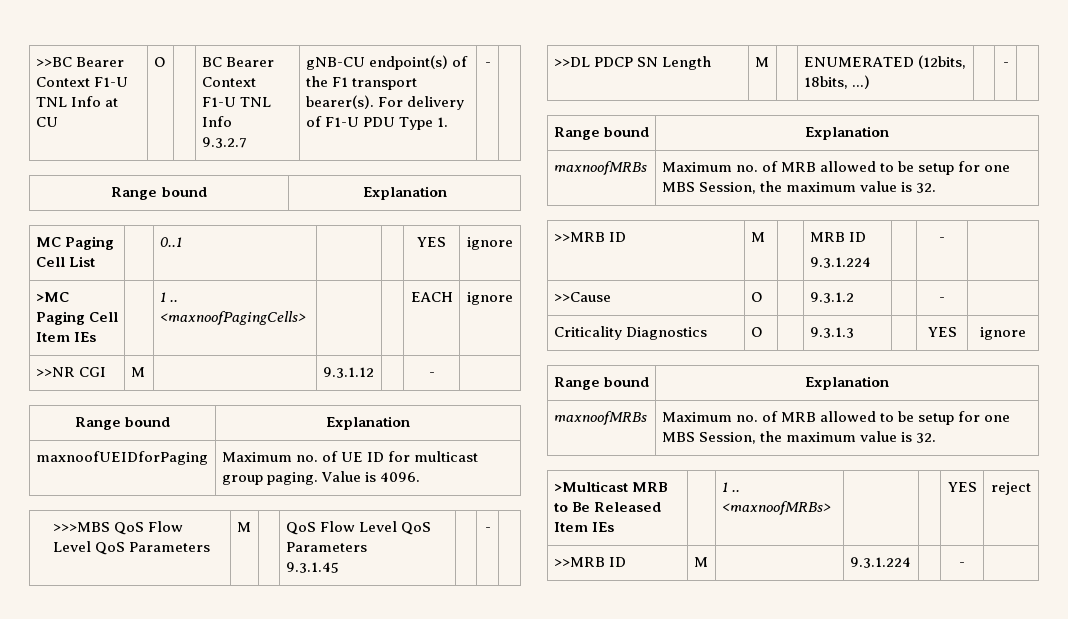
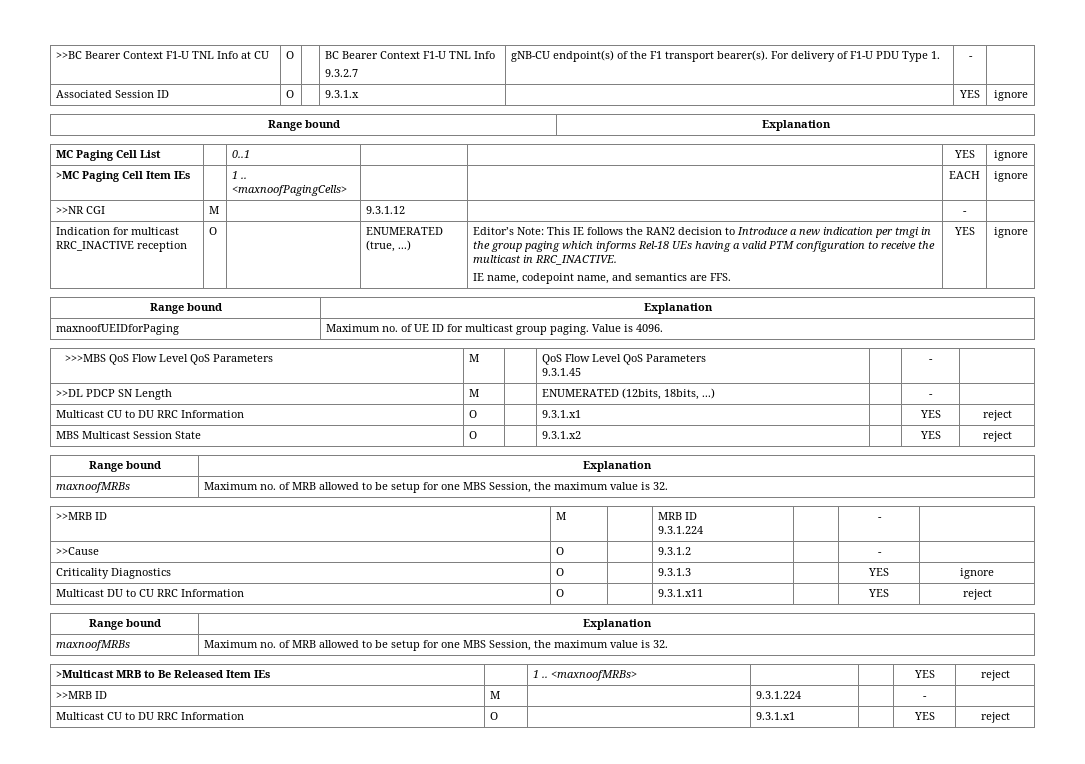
+ Associated Session ID | O | | 9.3.1.x | | YES | ignore
+ Indication for multicast RRC_INACTIVE reception | O | | ENUMERATED (true, ...) | Editor’s Note: This IE follows the RAN2 decision to Introduce a new indication per tmgi in the group paging which informs Rel-18 UEs having a valid PTM configuration to receive the multicast in RRC_INACTIVE.
+ IE name, codepoint name, and semantics are FFS. | YES | ignore
  >>DL PDCP SN Length | M | | ENUMERATED (12bits, 18bits, ...) | | - |
+ Multicast CU to DU RRC Information | O | | 9.3.1.x1 | | YES | reject
+ MBS Multicast Session State | O | | 9.3.1.x2 | | YES | reject
+ Multicast DU to CU RRC Information | O | | 9.3.1.x11 | | YES | reject
  >>MRB ID | M | | 9.3.1.224 | | - |
+ Multicast CU to DU RRC Information | O | | 9.3.1.x1 | | YES | reject

